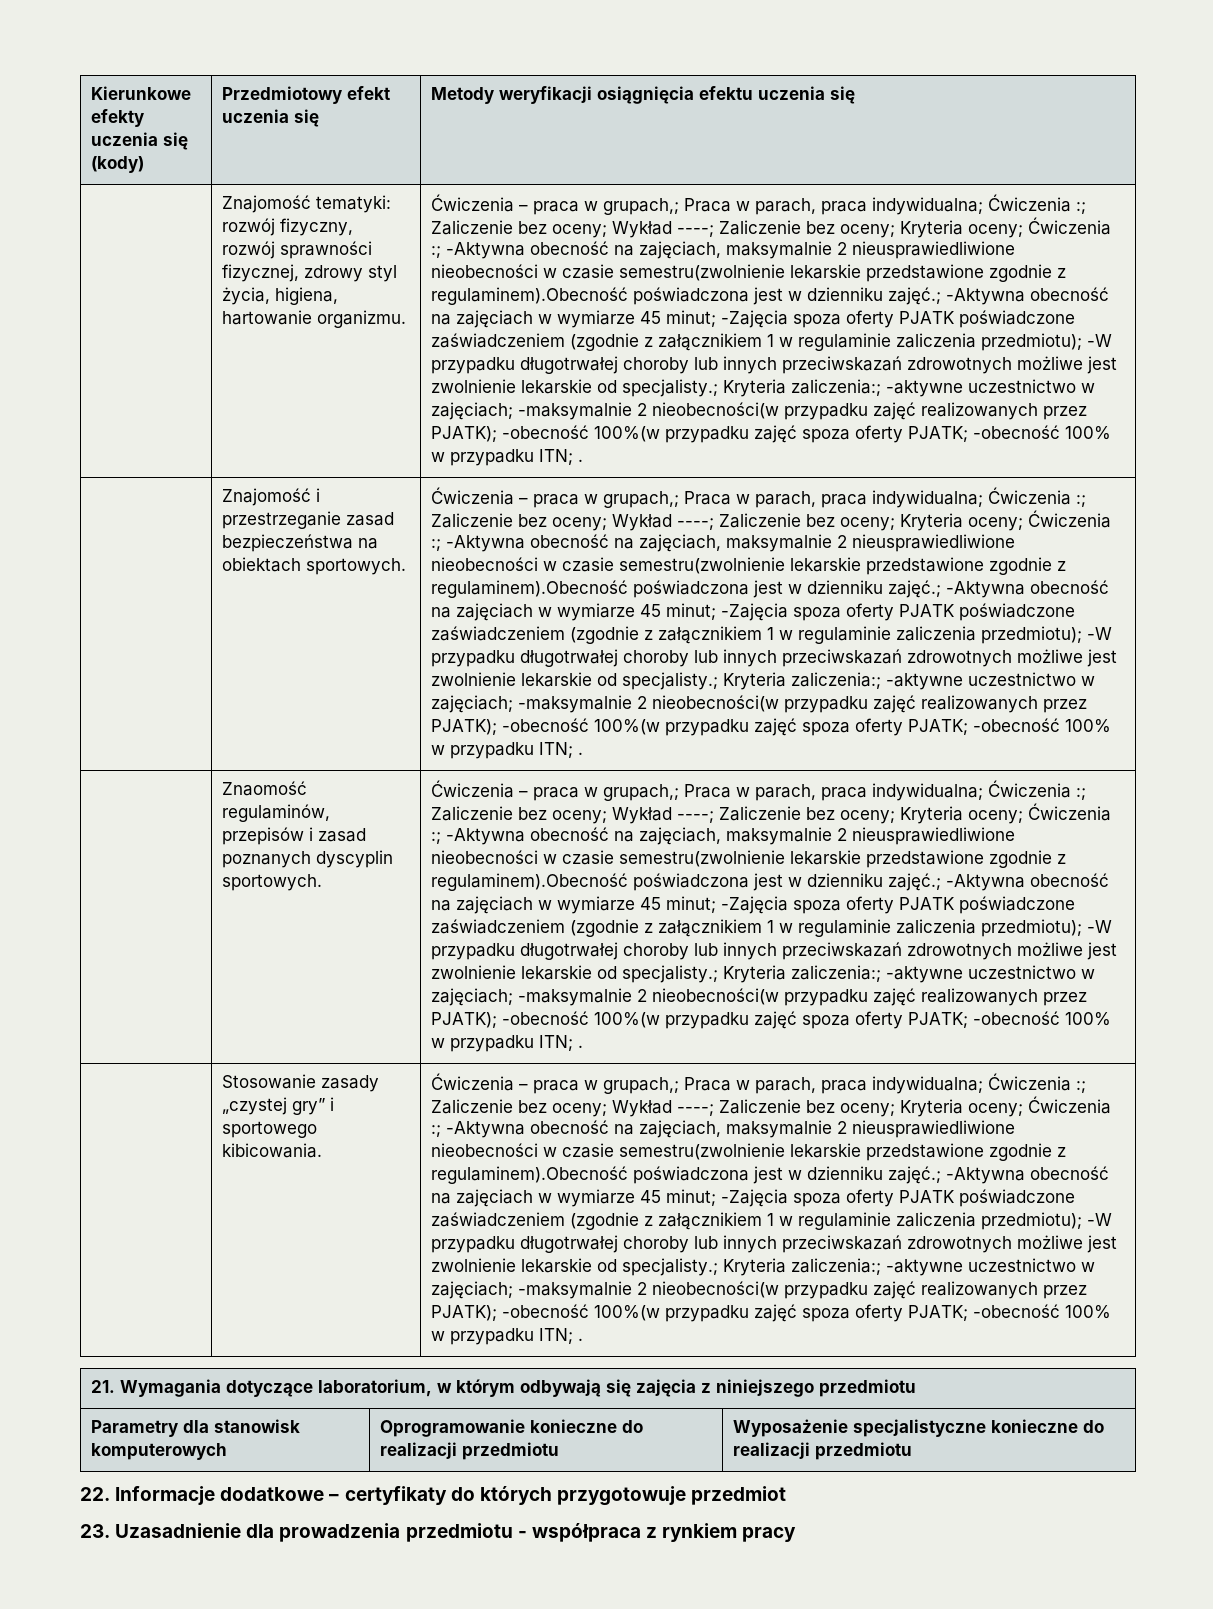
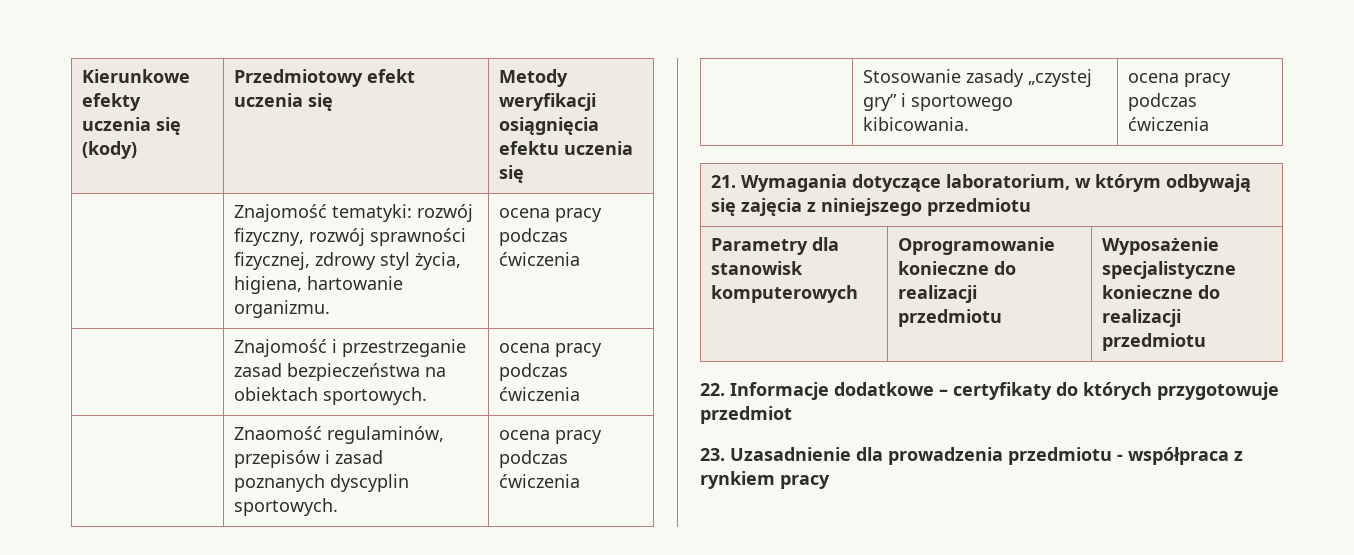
- Znajomość tematyki: rozwój fizyczny, rozwój sprawności fizycznej, zdrowy styl życia, higiena, hartowanie organizmu. | Ćwiczenia – praca w grupach,; Praca w parach, praca indywidualna; Ćwiczenia :; Zaliczenie bez oceny; Wykład ----; Zaliczenie bez oceny; Kryteria oceny; Ćwiczenia :; -Aktywna obecność na zajęciach, maksymalnie 2 nieusprawiedliwione nieobecności w czasie semestru(zwolnienie lekarskie przedstawione zgodnie z regulaminem).Obecność poświadczona jest w dzienniku zajęć.; -Aktywna obecność na zajęciach w wymiarze 45 minut; -Zajęcia spoza oferty PJATK poświadczone zaświadczeniem (zgodnie z załącznikiem 1 w regulaminie zaliczenia przedmiotu); -W przypadku długotrwałej choroby lub innych przeciwskazań zdrowotnych możliwe jest zwolnienie lekarskie od specjalisty.; Kryteria zaliczenia:; -aktywne uczestnictwo w zajęciach; -maksymalnie 2 nieobecności(w przypadku zajęć realizowanych przez PJATK); -obecność 100%(w przypadku zajęć spoza oferty PJATK; -obecność 100% w przypadku ITN; .
+ Znajomość tematyki: rozwój fizyczny, rozwój sprawności fizycznej, zdrowy styl życia, higiena, hartowanie organizmu. | ocena pracy podczas ćwiczenia
- Znajomość i przestrzeganie zasad bezpieczeństwa na obiektach sportowych. | Ćwiczenia – praca w grupach,; Praca w parach, praca indywidualna; Ćwiczenia :; Zaliczenie bez oceny; Wykład ----; Zaliczenie bez oceny; Kryteria oceny; Ćwiczenia :; -Aktywna obecność na zajęciach, maksymalnie 2 nieusprawiedliwione nieobecności w czasie semestru(zwolnienie lekarskie przedstawione zgodnie z regulaminem).Obecność poświadczona jest w dzienniku zajęć.; -Aktywna obecność na zajęciach w wymiarze 45 minut; -Zajęcia spoza oferty PJATK poświadczone zaświadczeniem (zgodnie z załącznikiem 1 w regulaminie zaliczenia przedmiotu); -W przypadku długotrwałej choroby lub innych przeciwskazań zdrowotnych możliwe jest zwolnienie lekarskie od specjalisty.; Kryteria zaliczenia:; -aktywne uczestnictwo w zajęciach; -maksymalnie 2 nieobecności(w przypadku zajęć realizowanych przez PJATK); -obecność 100%(w przypadku zajęć spoza oferty PJATK; -obecność 100% w przypadku ITN; .
+ Znajomość i przestrzeganie zasad bezpieczeństwa na obiektach sportowych. | ocena pracy podczas ćwiczenia
- Znaomość regulaminów, przepisów i zasad poznanych dyscyplin sportowych. | Ćwiczenia – praca w grupach,; Praca w parach, praca indywidualna; Ćwiczenia :; Zaliczenie bez oceny; Wykład ----; Zaliczenie bez oceny; Kryteria oceny; Ćwiczenia :; -Aktywna obecność na zajęciach, maksymalnie 2 nieusprawiedliwione nieobecności w czasie semestru(zwolnienie lekarskie przedstawione zgodnie z regulaminem).Obecność poświadczona jest w dzienniku zajęć.; -Aktywna obecność na zajęciach w wymiarze 45 minut; -Zajęcia spoza oferty PJATK poświadczone zaświadczeniem (zgodnie z załącznikiem 1 w regulaminie zaliczenia przedmiotu); -W przypadku długotrwałej choroby lub innych przeciwskazań zdrowotnych możliwe jest zwolnienie lekarskie od specjalisty.; Kryteria zaliczenia:; -aktywne uczestnictwo w zajęciach; -maksymalnie 2 nieobecności(w przypadku zajęć realizowanych przez PJATK); -obecność 100%(w przypadku zajęć spoza oferty PJATK; -obecność 100% w przypadku ITN; .
+ Znaomość regulaminów, przepisów i zasad poznanych dyscyplin sportowych. | ocena pracy podczas ćwiczenia
- Stosowanie zasady „czystej gry” i sportowego kibicowania. | Ćwiczenia – praca w grupach,; Praca w parach, praca indywidualna; Ćwiczenia :; Zaliczenie bez oceny; Wykład ----; Zaliczenie bez oceny; Kryteria oceny; Ćwiczenia :; -Aktywna obecność na zajęciach, maksymalnie 2 nieusprawiedliwione nieobecności w czasie semestru(zwolnienie lekarskie przedstawione zgodnie z regulaminem).Obecność poświadczona jest w dzienniku zajęć.; -Aktywna obecność na zajęciach w wymiarze 45 minut; -Zajęcia spoza oferty PJATK poświadczone zaświadczeniem (zgodnie z załącznikiem 1 w regulaminie zaliczenia przedmiotu); -W przypadku długotrwałej choroby lub innych przeciwskazań zdrowotnych możliwe jest zwolnienie lekarskie od specjalisty.; Kryteria zaliczenia:; -aktywne uczestnictwo w zajęciach; -maksymalnie 2 nieobecności(w przypadku zajęć realizowanych przez PJATK); -obecność 100%(w przypadku zajęć spoza oferty PJATK; -obecność 100% w przypadku ITN; .
+ Stosowanie zasady „czystej gry” i sportowego kibicowania. | ocena pracy podczas ćwiczenia

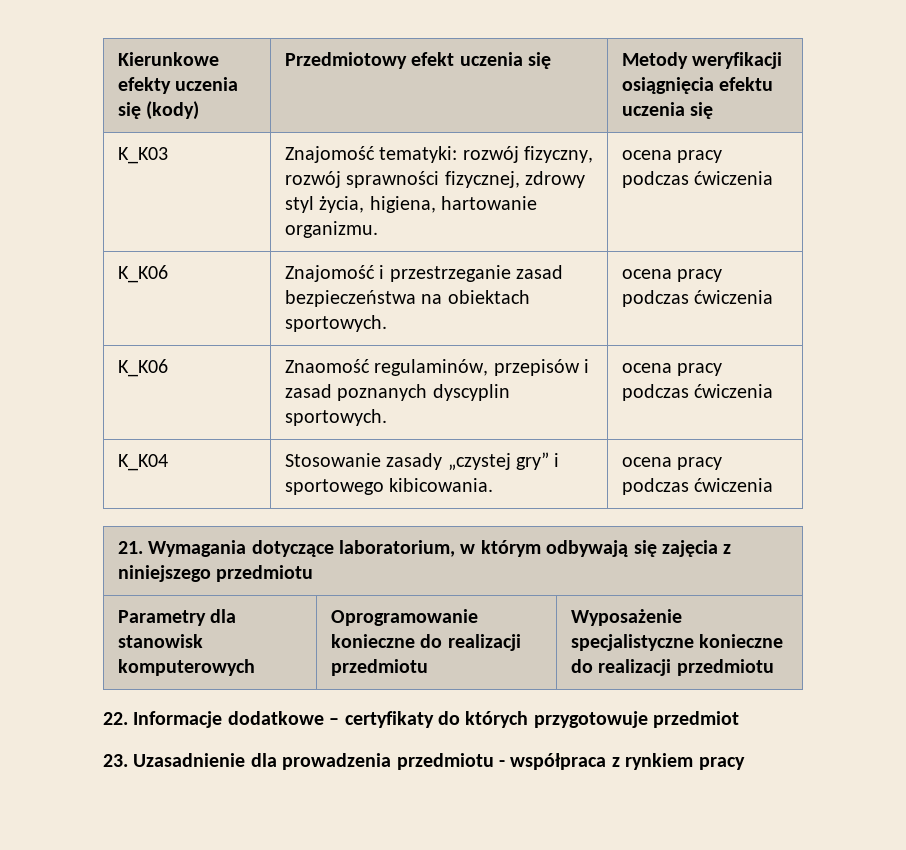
- | Znajomość tematyki: rozwój fizyczny, rozwój sprawności fizycznej, zdrowy styl życia, higiena, hartowanie organizmu. | ocena pracy podczas ćwiczenia
+ K_K03 | Znajomość tematyki: rozwój fizyczny, rozwój sprawności fizycznej, zdrowy styl życia, higiena, hartowanie organizmu. | ocena pracy podczas ćwiczenia
- | Znajomość i przestrzeganie zasad bezpieczeństwa na obiektach sportowych. | ocena pracy podczas ćwiczenia
+ K_K06 | Znajomość i przestrzeganie zasad bezpieczeństwa na obiektach sportowych. | ocena pracy podczas ćwiczenia
- | Znaomość regulaminów, przepisów i zasad poznanych dyscyplin sportowych. | ocena pracy podczas ćwiczenia
+ K_K06 | Znaomość regulaminów, przepisów i zasad poznanych dyscyplin sportowych. | ocena pracy podczas ćwiczenia
- | Stosowanie zasady „czystej gry” i sportowego kibicowania. | ocena pracy podczas ćwiczenia
+ K_K04 | Stosowanie zasady „czystej gry” i sportowego kibicowania. | ocena pracy podczas ćwiczenia

